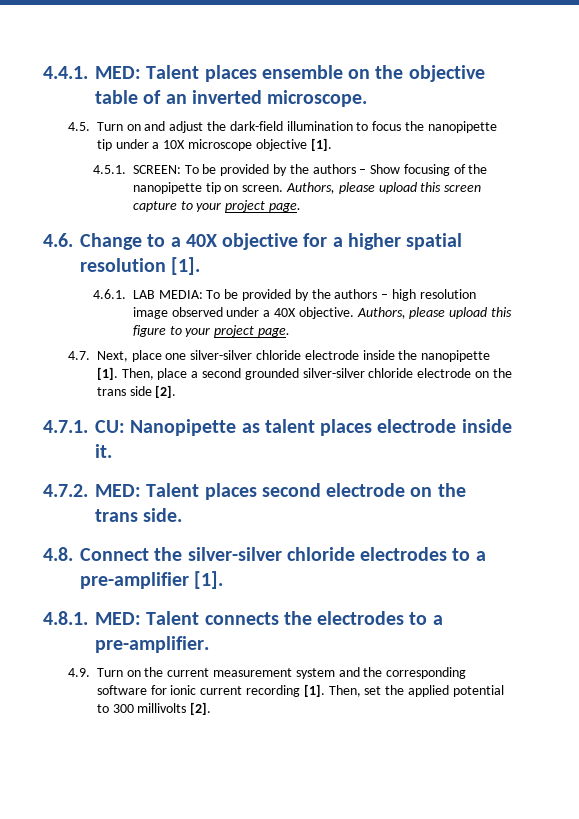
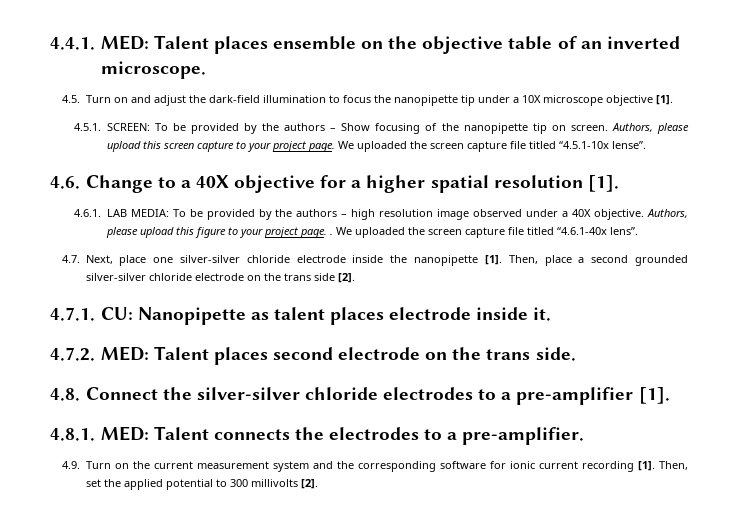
+ We uploaded the screen capture file titled “4.5.1-10x lense”.
- Authors, please upload this figure to your project page.
+ Authors, please upload this figure to your project page. . We uploaded the screen capture file titled “4.6.1-40x lens”.

